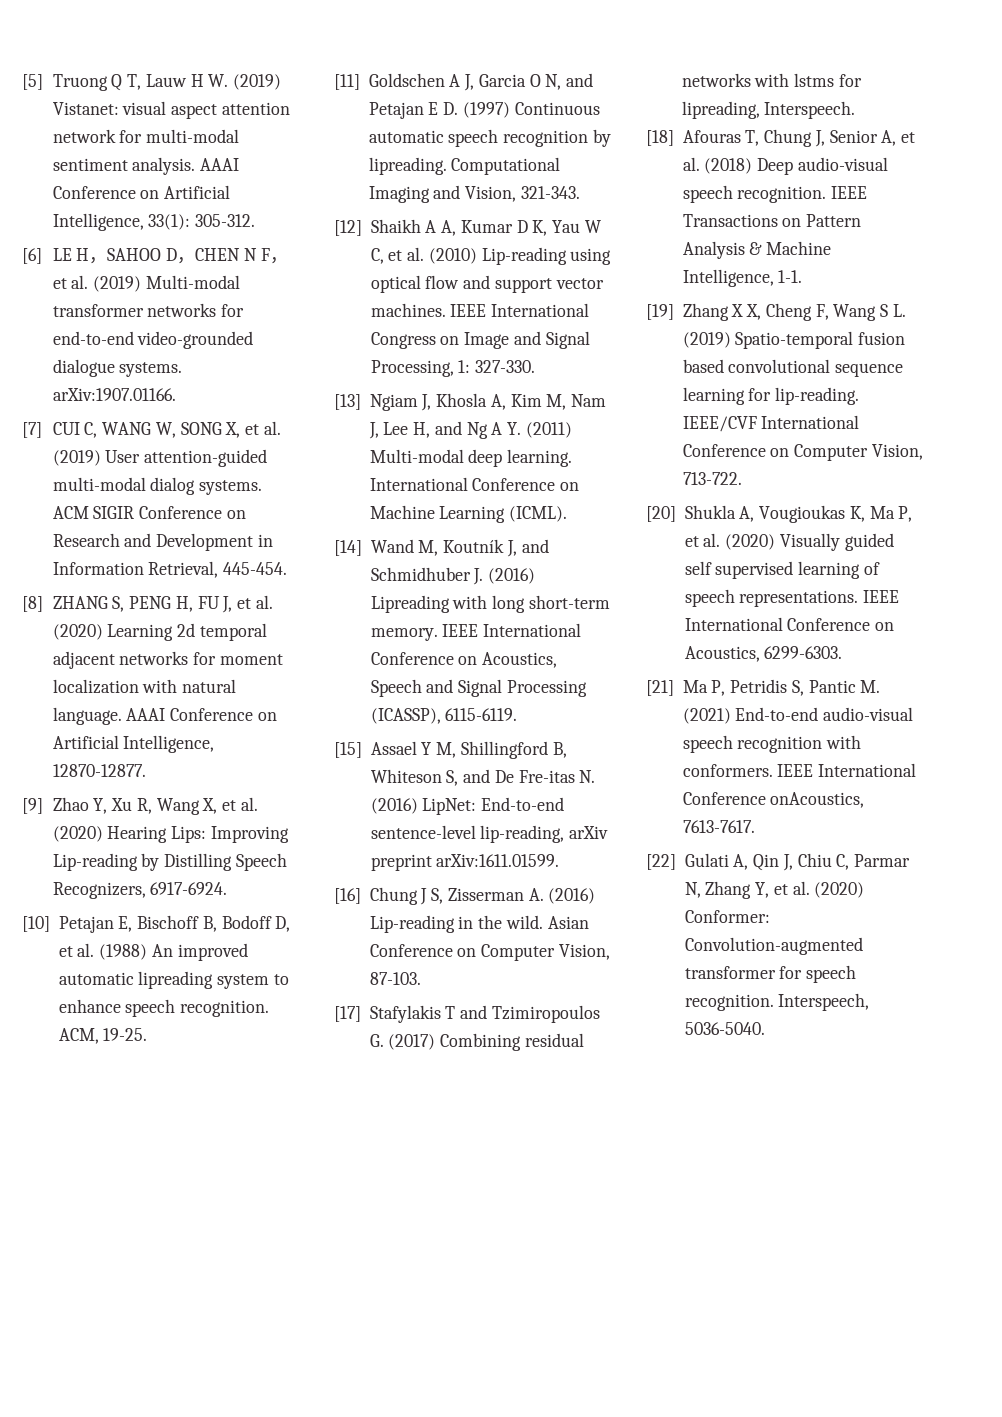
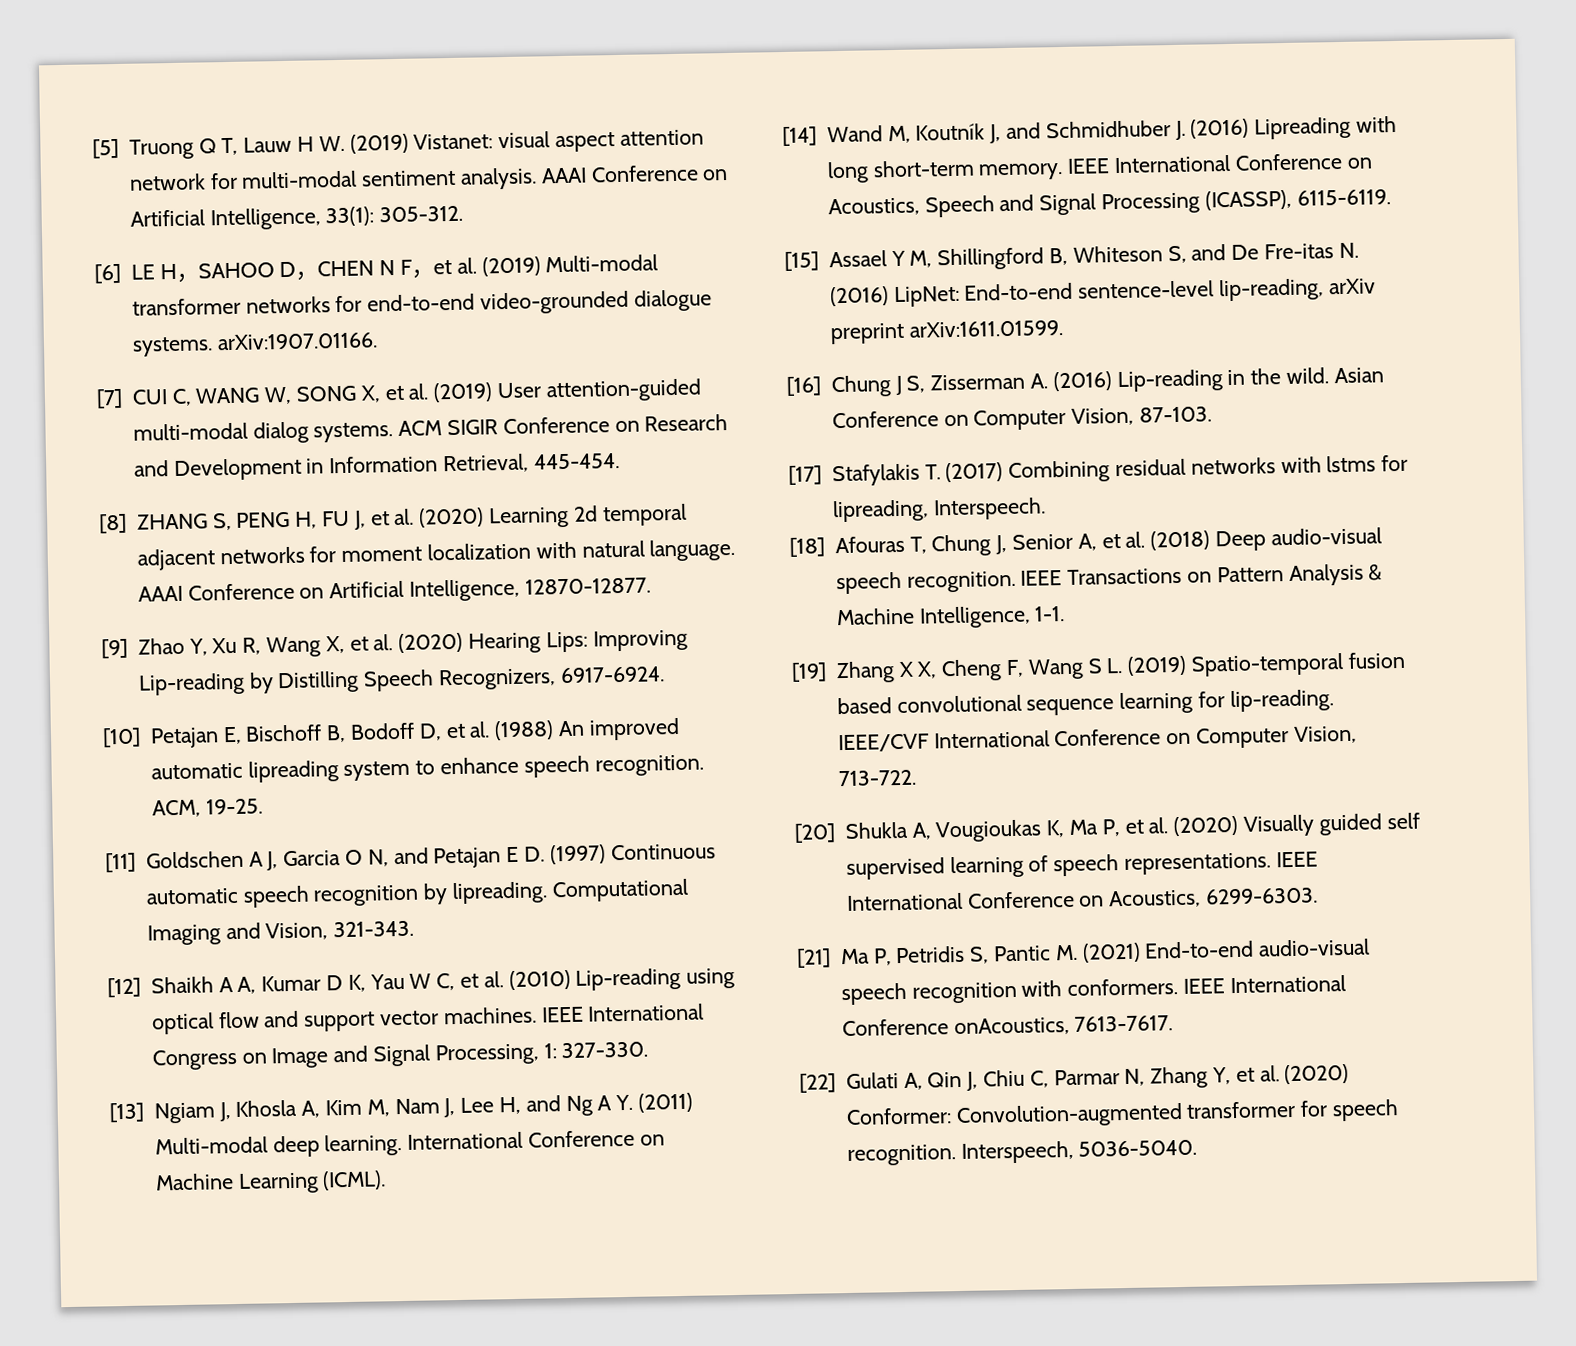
- [17] Stafylakis T and Tzimiropoulos G. (2017) Combining residual networks with lstms for lipreading, Interspeech.
+ [17] Stafylakis T. (2017) Combining residual networks with lstms for lipreading, Interspeech.

